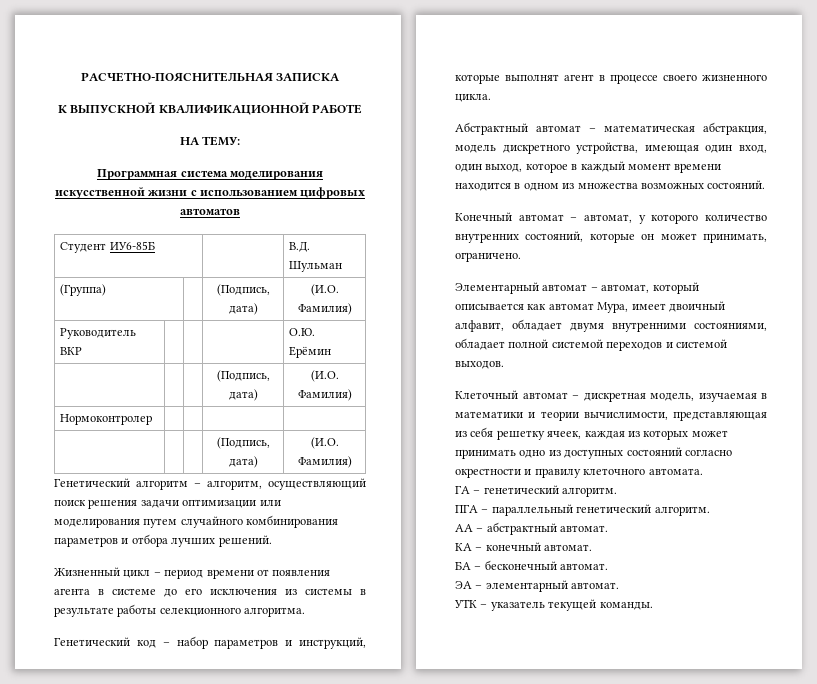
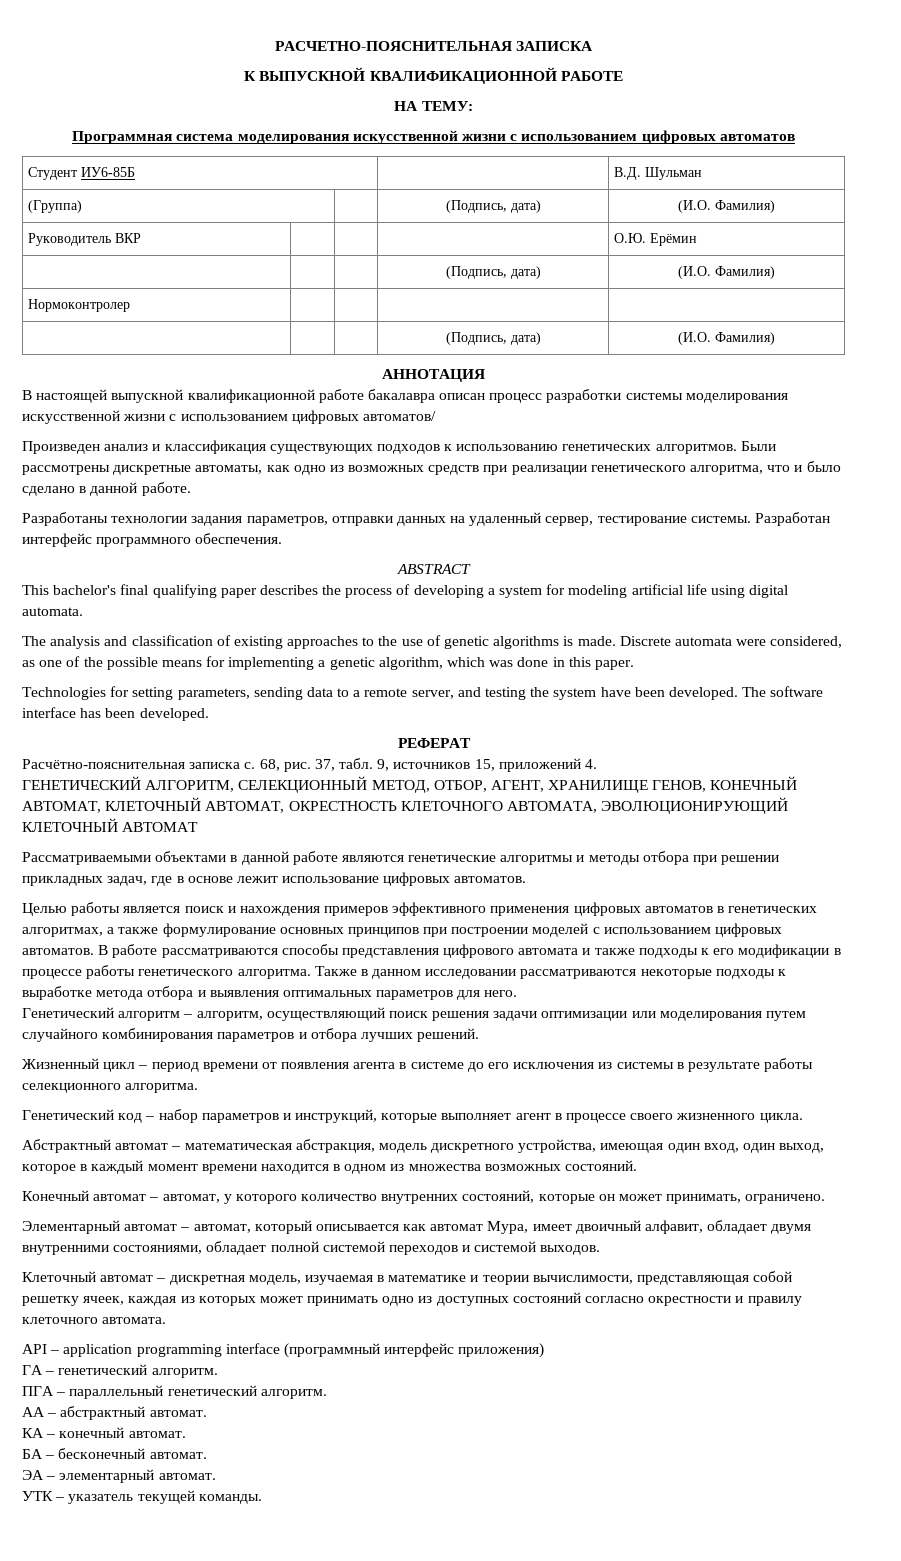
+ АННОТАЦИЯ
+ В настоящей выпускной квалификационной работе бакалавра описан процесс разработки системы моделирования искусственной жизни с использованием цифровых автоматов/
+ Произведен анализ и классификация существующих подходов к использованию генетических алгоритмов. Были рассмотрены дискретные автоматы, как одно из возможных средств при реализации генетического алгоритма, что и было сделано в данной работе.
+ Разработаны технологии задания параметров, отправки данных на удаленный сервер, тестирование системы. Разработан интерфейс программного обеспечения.
+ ABSTRACT
+ This bachelor's final qualifying paper describes the process of developing a system for modeling artificial life using digital automata.
+ The analysis and classification of existing approaches to the use of genetic algorithms is made. Discrete automata were considered, as one of the possible means for implementing a genetic algorithm, which was done in this paper.
+ Technologies for setting parameters, sending data to a remote server, and testing the system have been developed. The software interface has been developed.
+ РЕФЕРАТ
+ Расчётно-пояснительная записка с. 68, рис. 37, табл. 9, источников 15, приложений 4.
+ ГЕНЕТИЧЕСКИЙ АЛГОРИТМ, СЕЛЕКЦИОННЫЙ МЕТОД, ОТБОР, АГЕНТ, ХРАНИЛИЩЕ ГЕНОВ, КОНЕЧНЫЙ АВТОМАТ, КЛЕТОЧНЫЙ АВТОМАТ, ОКРЕСТНОСТЬ КЛЕТОЧНОГО АВТОМАТА, ЭВОЛЮЦИОНИРУЮЩИЙ КЛЕТОЧНЫЙ АВТОМАТ
+ Рассматриваемыми объектами в данной работе являются генетические алгоритмы и методы отбора при решении прикладных задач, где в основе лежит использование цифровых автоматов.
+ Целью работы является поиск и нахождения примеров эффективного применения цифровых автоматов в генетических алгоритмах, а также формулирование основных принципов при построении моделей с использованием цифровых автоматов. В работе рассматриваются способы представления цифрового автомата и также подходы к его модификации в процессе работы генетического алгоритма. Также в данном исследовании рассматриваются некоторые подходы к выработке метода отбора и выявления оптимальных параметров для него.
- Генетический код – набор параметров и инструкций, которые выполнят агент в процессе своего жизненного цикла.
+ Генетический код – набор параметров и инструкций, которые выполняет агент в процессе своего жизненного цикла.
- Клеточный автомат – дискретная модель, изучаемая в математики и теории вычислимости, представляющая из себя решетку ячеек, каждая из которых может принимать одно из доступных состояний согласно окрестности и правилу клеточного автомата.
+ Клеточный автомат – дискретная модель, изучаемая в математике и теории вычислимости, представляющая собой решетку ячеек, каждая из которых может принимать одно из доступных состояний согласно окрестности и правилу клеточного автомата.
+ API – application programming interface (программный интерфейс приложения)

